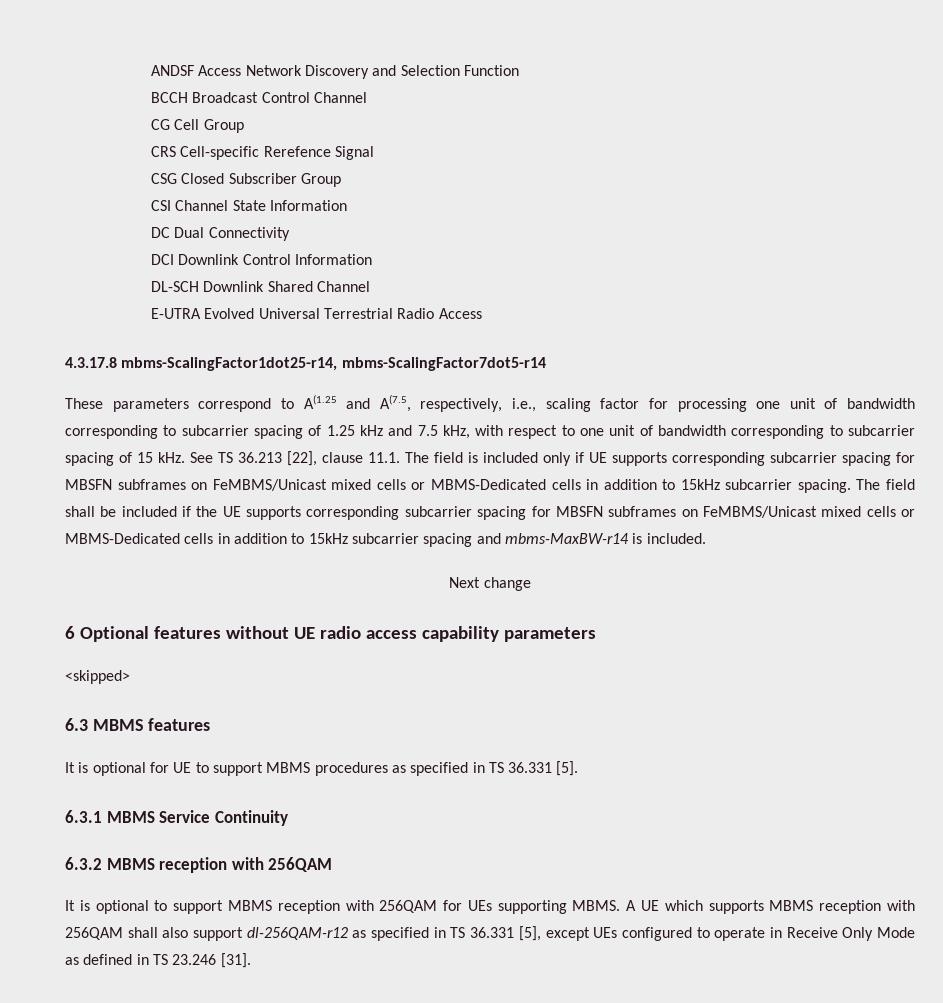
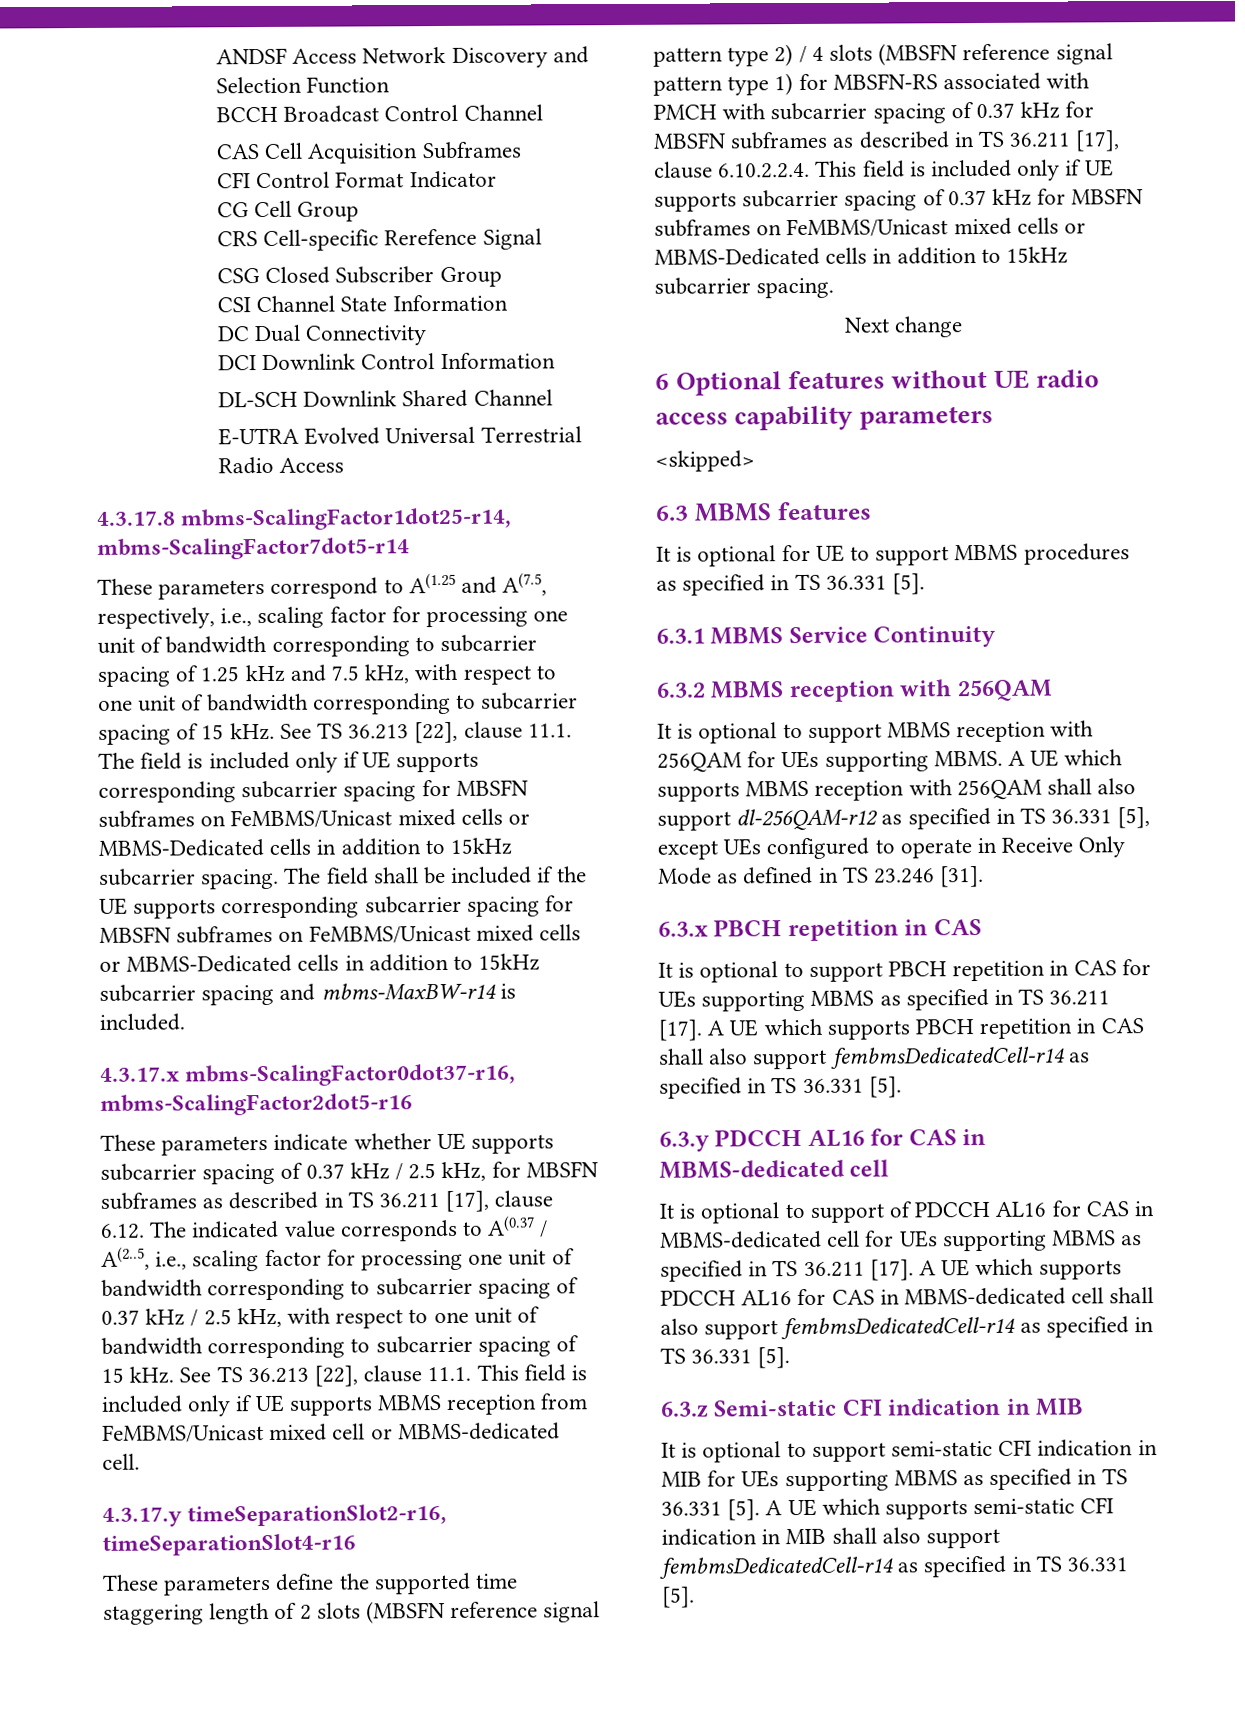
+ CAS Cell Acquisition Subframes
+ CFI Control Format Indicator
+ 4.3.17.x mbms-ScalingFactor0dot37-r16, mbms-ScalingFactor2dot5-r16
+ These parameters indicate whether UE supports subcarrier spacing of 0.37 kHz / 2.5 kHz, for MBSFN subframes as described in TS 36.211 [17], clause 6.12. The indicated value corresponds to A(0.37 / A(2..5, i.e., scaling factor for processing one unit of bandwidth corresponding to subcarrier spacing of 0.37 kHz / 2.5 kHz, with respect to one unit of bandwidth corresponding to subcarrier spacing of 15 kHz. See TS 36.213 [22], clause 11.1. This field is included only if UE supports MBMS reception from FeMBMS/Unicast mixed cell or MBMS-dedicated cell.
+ 4.3.17.y timeSeparationSlot2-r16, timeSeparationSlot4-r16
+ These parameters define the supported time staggering length of 2 slots (MBSFN reference signal pattern type 2) / 4 slots (MBSFN reference signal pattern type 1) for MBSFN-RS associated with PMCH with subcarrier spacing of 0.37 kHz for MBSFN subframes as described in TS 36.211 [17], clause 6.10.2.2.4. This field is included only if UE supports subcarrier spacing of 0.37 kHz for MBSFN subframes on FeMBMS/Unicast mixed cells or MBMS-Dedicated cells in addition to 15kHz subcarrier spacing.
+ 6.3.x PBCH repetition in CAS
+ It is optional to support PBCH repetition in CAS for UEs supporting MBMS as specified in TS 36.211 [17]. A UE which supports PBCH repetition in CAS shall also support fembmsDedicatedCell-r14 as specified in TS 36.331 [5].
+ 6.3.y PDCCH AL16 for CAS in MBMS-dedicated cell
+ It is optional to support of PDCCH AL16 for CAS in MBMS-dedicated cell for UEs supporting MBMS as specified in TS 36.211 [17]. A UE which supports PDCCH AL16 for CAS in MBMS-dedicated cell shall also support fembmsDedicatedCell-r14 as specified in TS 36.331 [5].
+ 6.3.z Semi-static CFI indication in MIB
+ It is optional to support semi-static CFI indication in MIB for UEs supporting MBMS as specified in TS 36.331 [5]. A UE which supports semi-static CFI indication in MIB shall also support fembmsDedicatedCell-r14 as specified in TS 36.331 [5].

